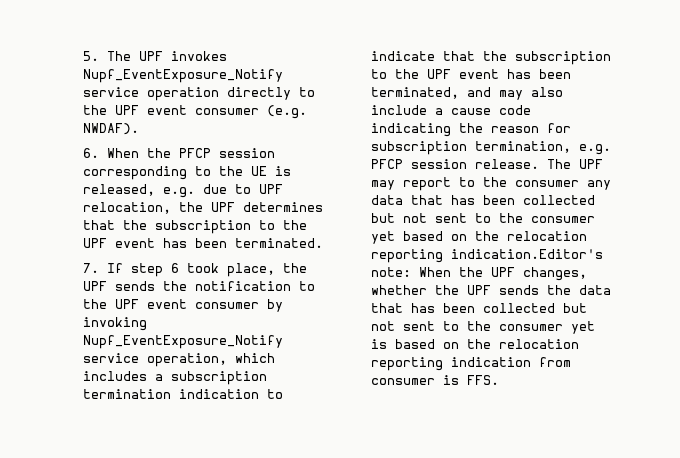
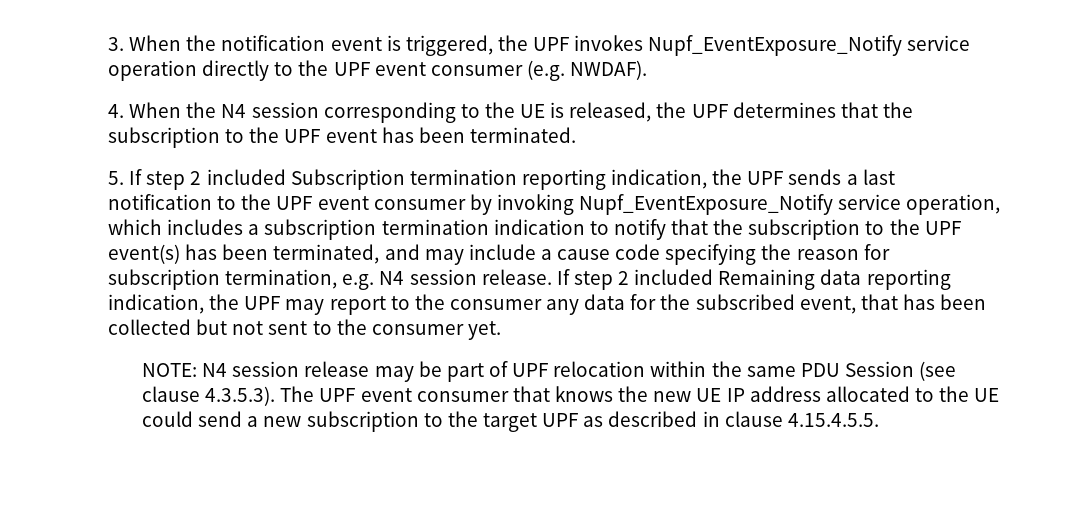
- 5. The UPF invokes Nupf_EventExposure_Notify service operation directly to the UPF event consumer (e.g. NWDAF).
+ 3. When the notification event is triggered, the UPF invokes Nupf_EventExposure_Notify service operation directly to the UPF event consumer (e.g. NWDAF).
- 6. When the PFCP session corresponding to the UE is released, e.g. due to UPF relocation, the UPF determines that the subscription to the UPF event has been terminated.
+ 4. When the N4 session corresponding to the UE is released, the UPF determines that the subscription to the UPF event has been terminated.
- 7. If step 6 took place, the UPF sends the notification to the UPF event consumer by invoking Nupf_EventExposure_Notify service operation, which includes a subscription termination indication to indicate that the subscription to the UPF event has been terminated, and may also include a cause code indicating the reason for subscription termination, e.g. PFCP session release.
+ 5. If step 2 included Subscription termination reporting indication, the UPF sends a last notification to the UPF event consumer by invoking Nupf_EventExposure_Notify service operation, which includes a subscription termination indication to notify that the subscription to the UPF event(s) has been terminated, and may include a cause code specifying the reason for subscription termination, e.g. N4 session release.
- The UPF may report to the consumer any data that has been collected but not sent to the consumer yet based on the relocation reporting indication.Editor's note: When the UPF changes, whether the UPF sends the data that has been collected but not sent to the consumer yet is based on the relocation reporting indication from consumer is FFS.
+ If step 2 included Remaining data reporting indication, the UPF may report to the consumer any data for the subscribed event, that has been collected but not sent to the consumer yet.
+ NOTE: N4 session release may be part of UPF relocation within the same PDU Session (see clause 4.3.5.3). The UPF event consumer that knows the new UE IP address allocated to the UE could send a new subscription to the target UPF as described in clause 4.15.4.5.5.

